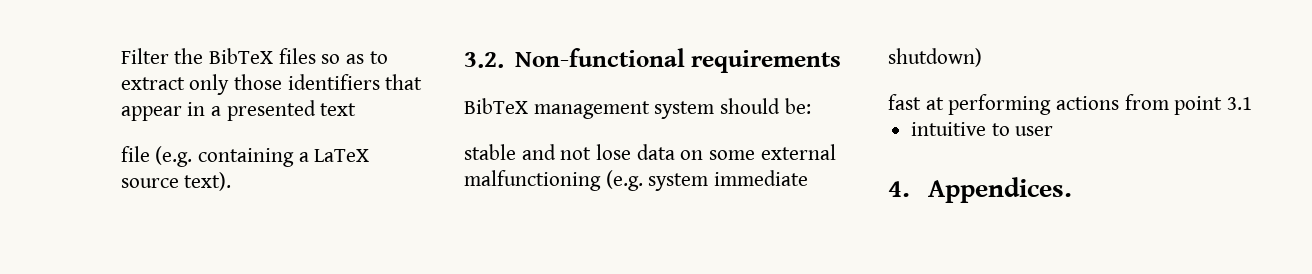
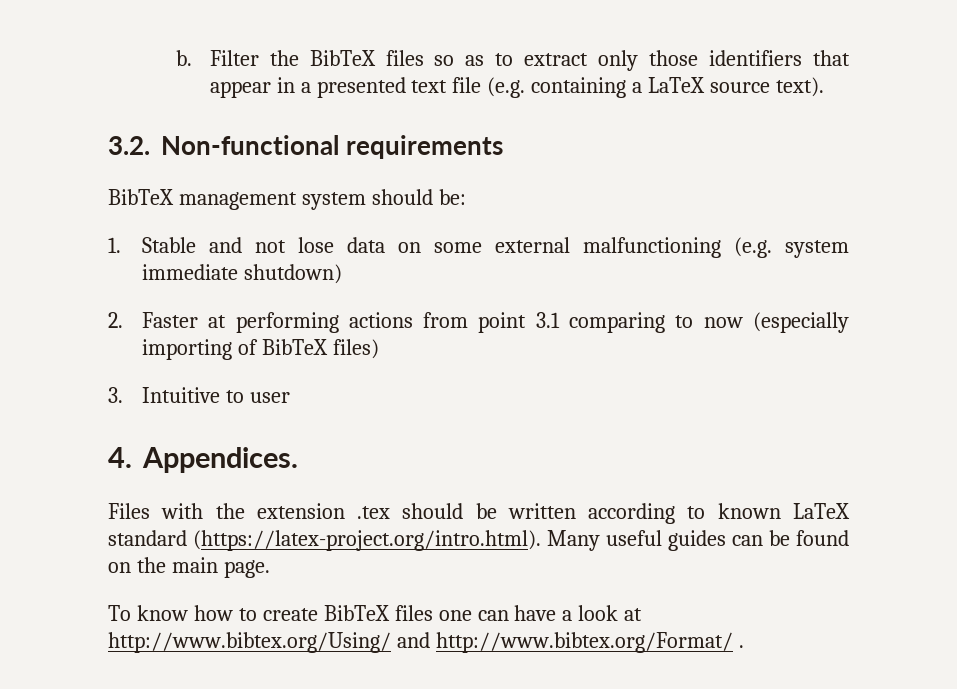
+ b.
- Filter the BibTeX files so as to extract only those identifiers that appear in a presented text
- file (e.g. containing a LaTeX source text).
+ Filter the BibTeX files so as to extract only those identifiers that appear in a presented text file (e.g. containing a LaTeX source text).
- stable and not lose data on some external malfunctioning (e.g. system immediate shutdown)
+ 1. Stable and not lose data on some external malfunctioning (e.g. system immediate shutdown)
- fast at performing actions from point 3.1
- intuitive to user
+ 2. Faster at performing actions from point 3.1 comparing to now (especially importing of BibTeX files)
+ 3. Intuitive to user
  4. Appendices.
+ Files with the extension .tex should be written according to known LaTeX standard (https://latex-project.org/intro.html). Many useful guides can be found on the main page.
+ To know how to create BibTeX files one can have a look at http://www.bibtex.org/Using/ and http://www.bibtex.org/Format/ .

